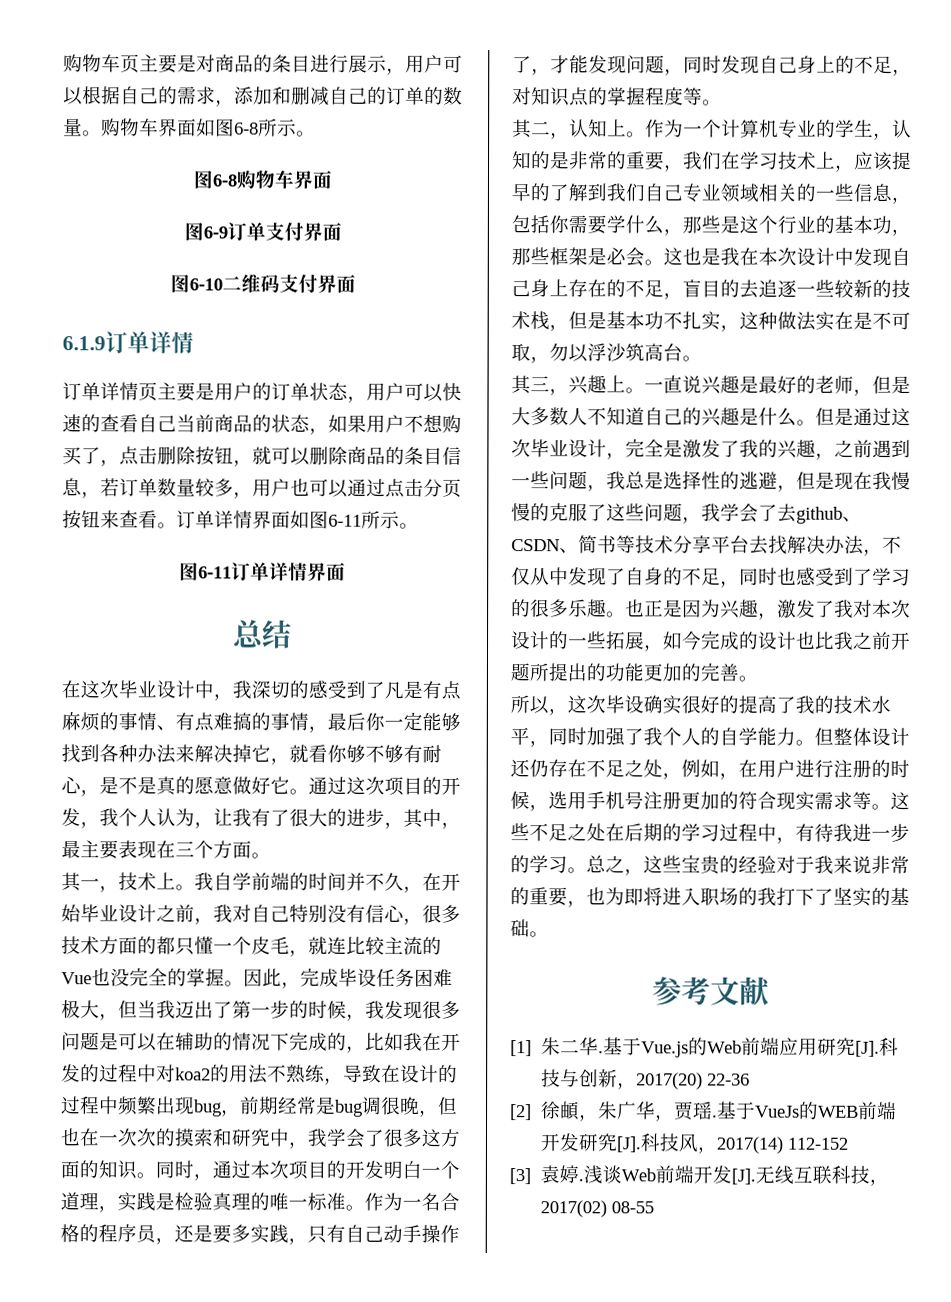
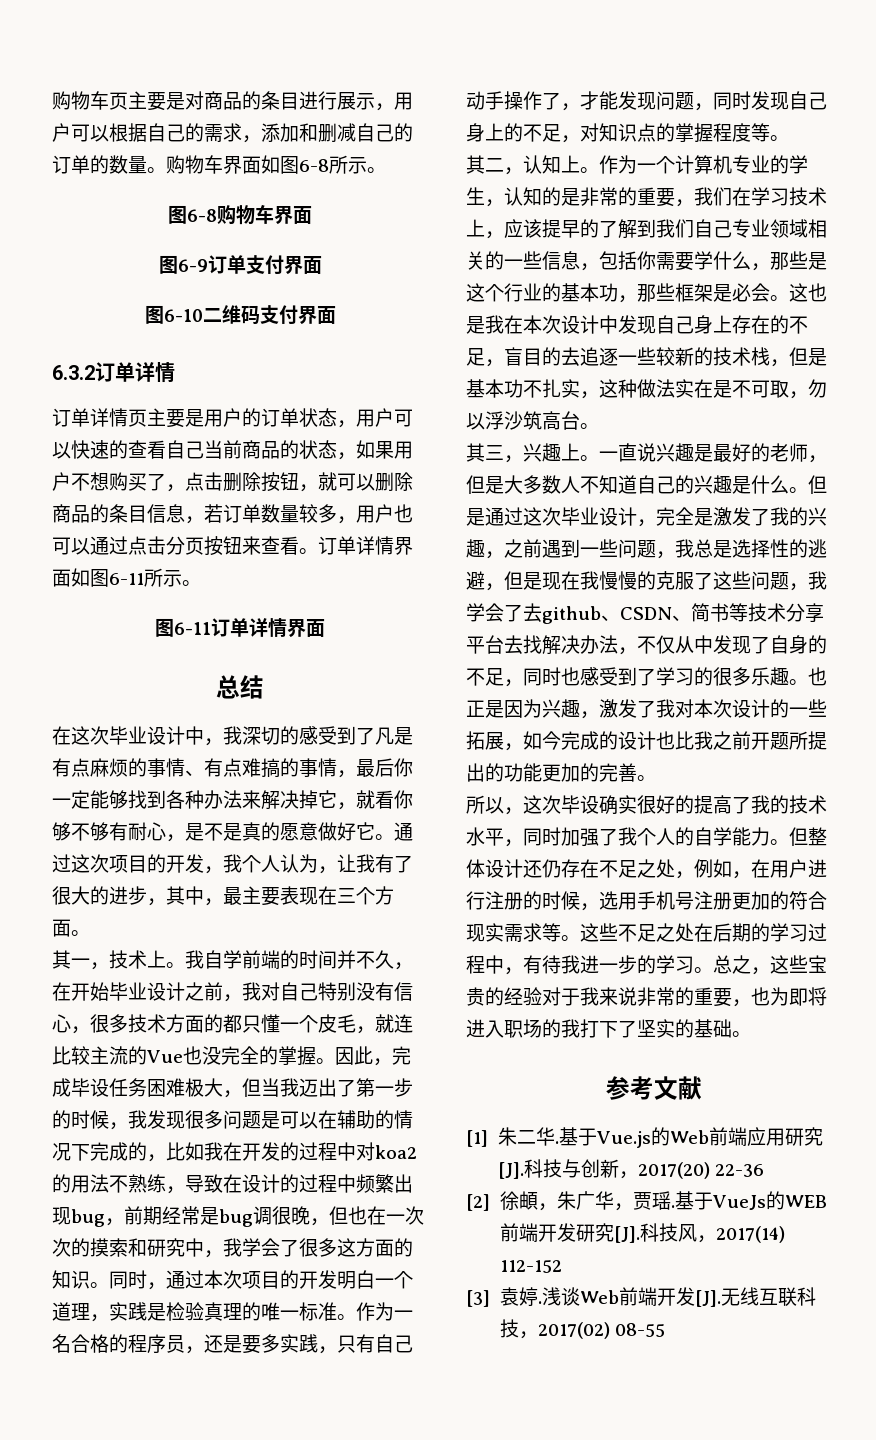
- 6.1.9订单详情
+ 6.3.2订单详情

